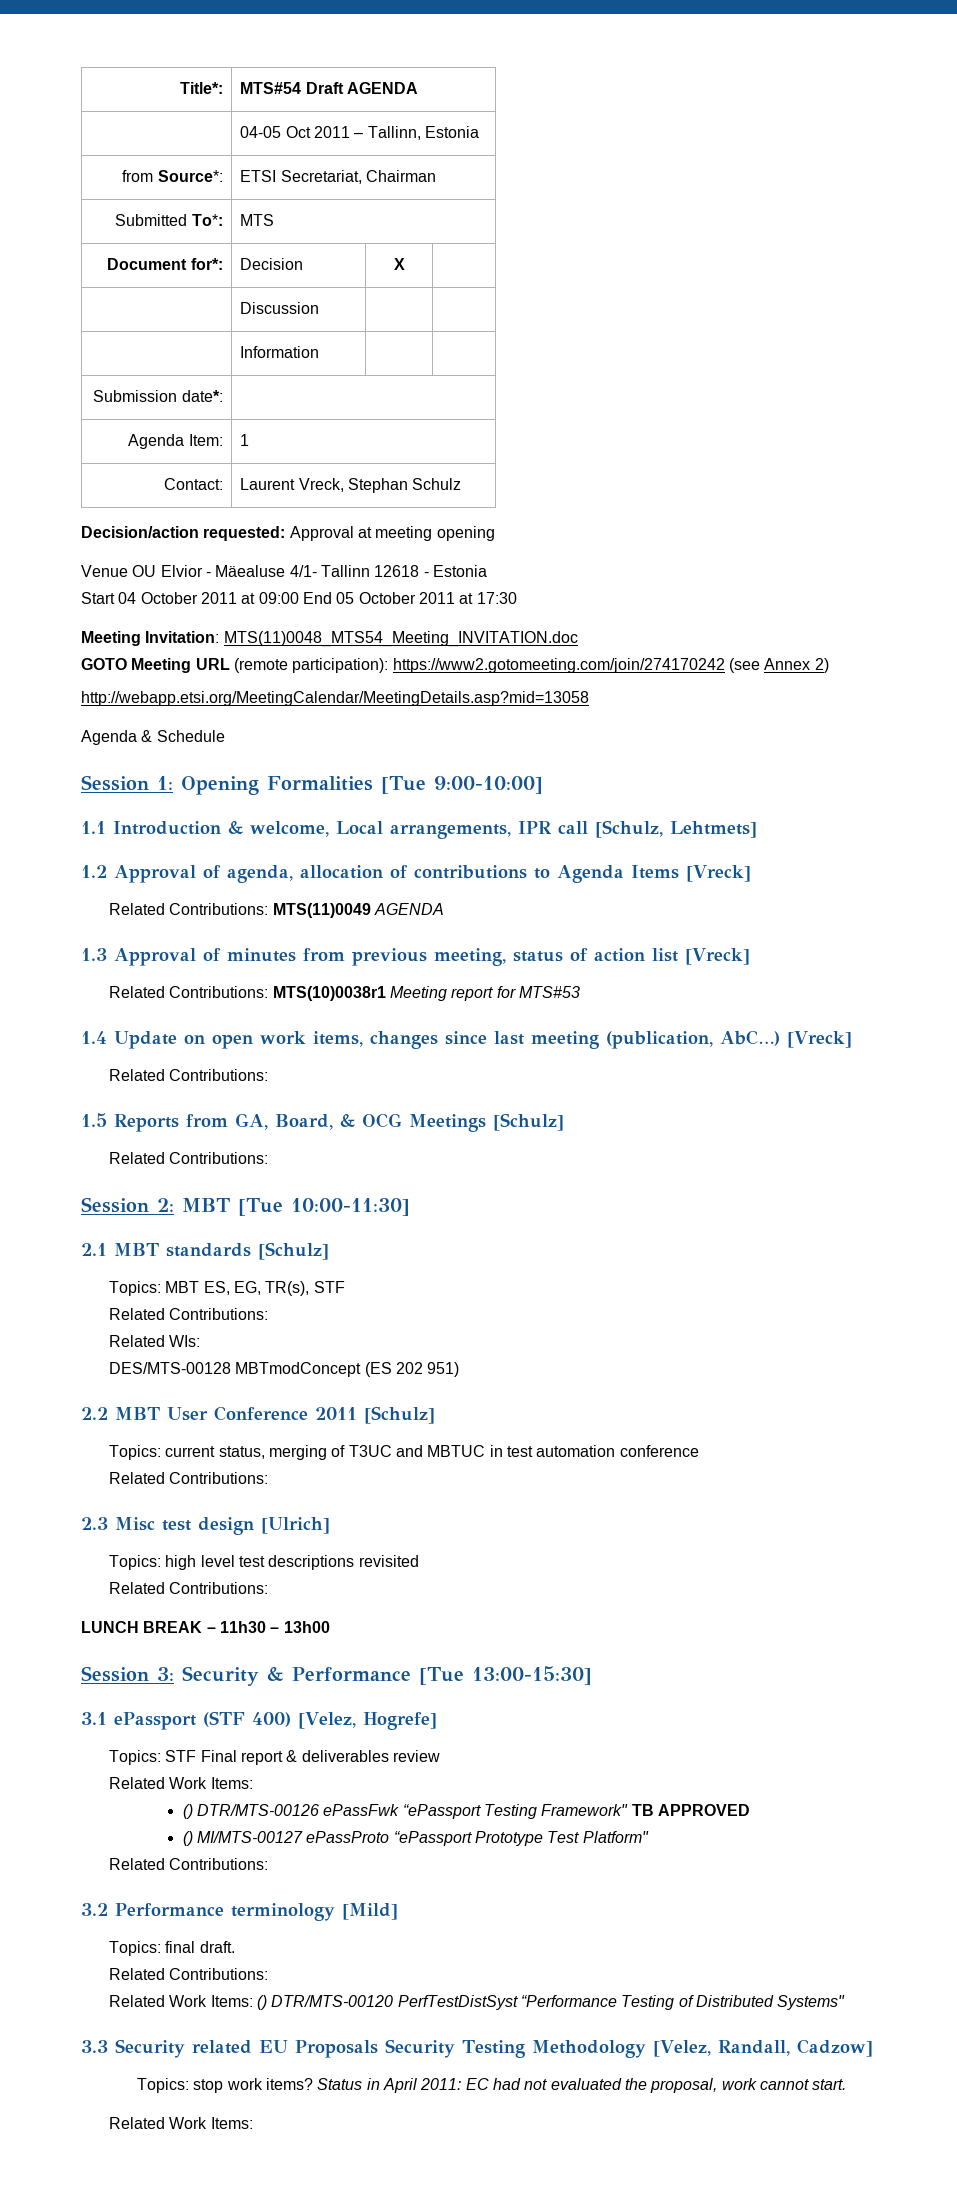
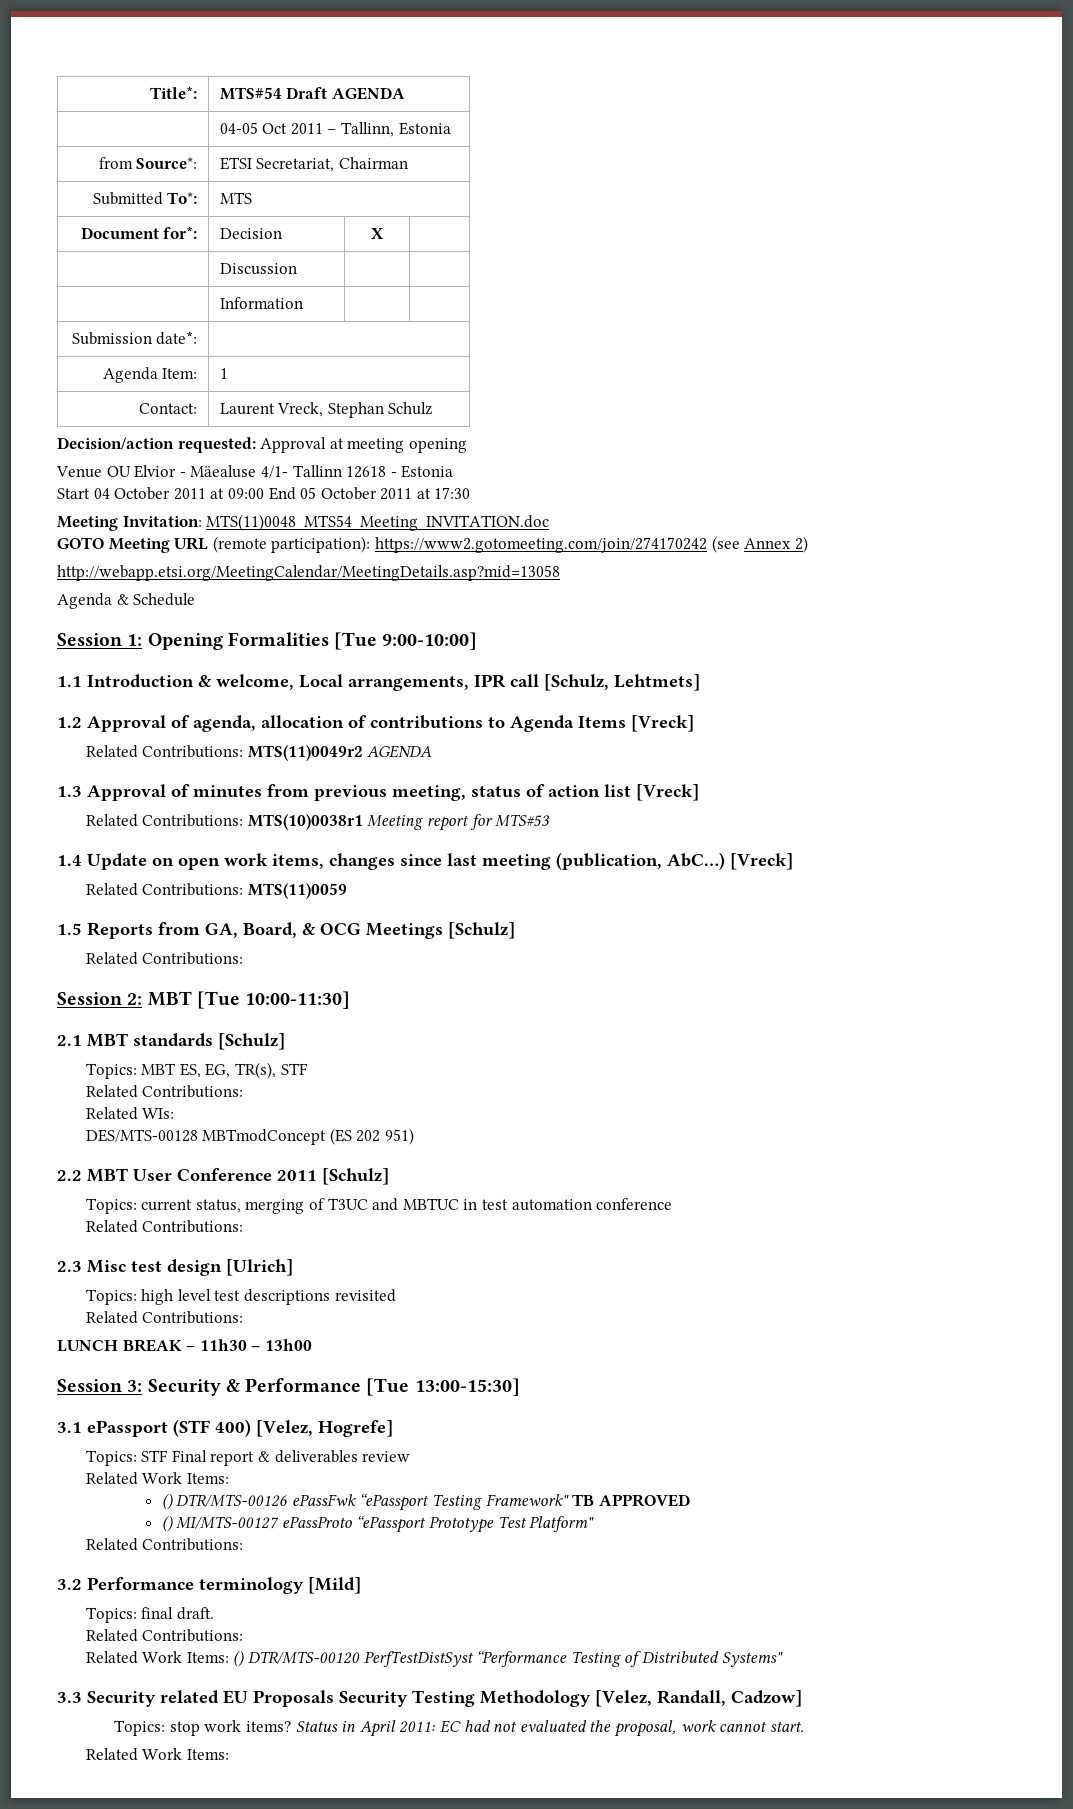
- Related Contributions: MTS(11)0049 AGENDA
+ Related Contributions: MTS(11)0049r2 AGENDA
  1.4 Update on open work items, changes since last meeting (publication, AbC…) [Vreck]
- Related Contributions:
+ Related Contributions: MTS(11)0059

